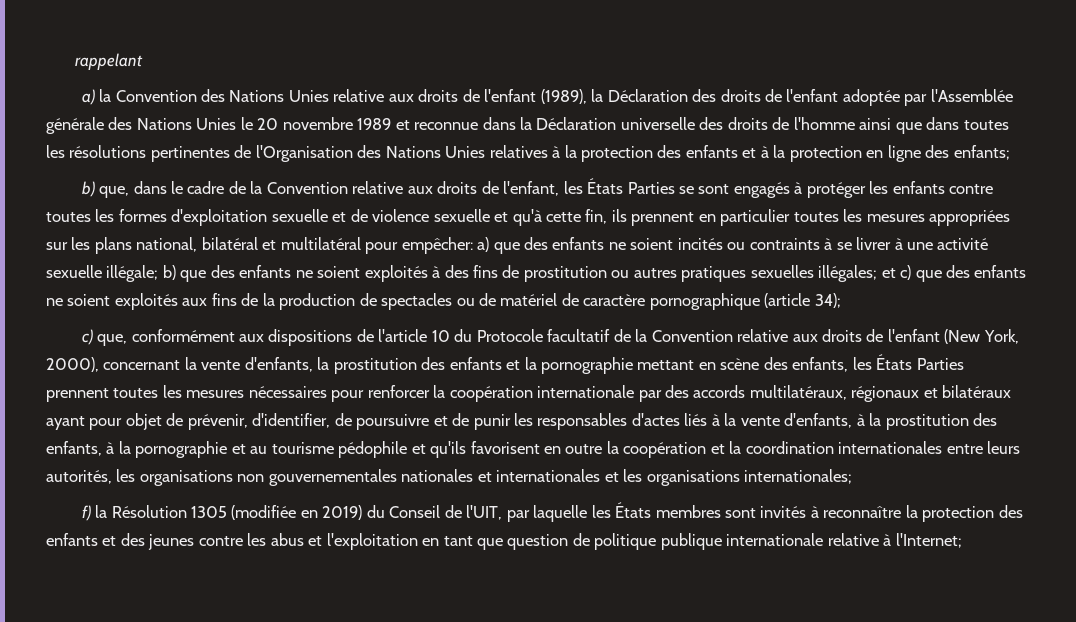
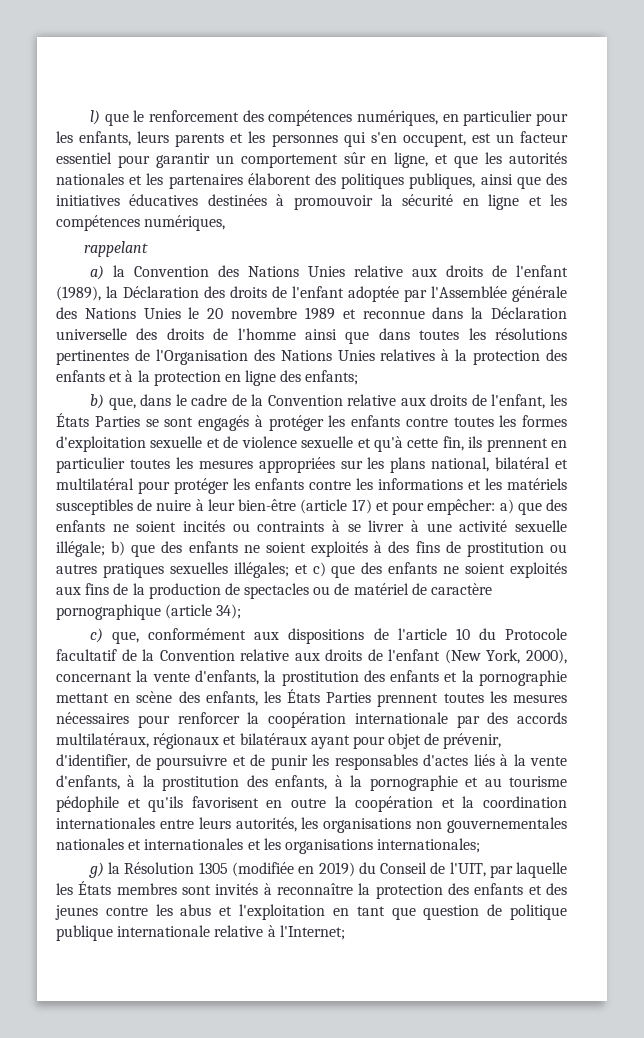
+ l) que le renforcement des compétences numériques, en particulier pour les enfants, leurs parents et les personnes qui s'en occupent, est un facteur essentiel pour garantir un comportement sûr en ligne, et que les autorités nationales et les partenaires élaborent des politiques publiques, ainsi que des initiatives éducatives destinées à promouvoir la sécurité en ligne et les compétences numériques,
- b) que, dans le cadre de la Convention relative aux droits de l'enfant, les États Parties se sont engagés à protéger les enfants contre toutes les formes d'exploitation sexuelle et de violence sexuelle et qu'à cette fin, ils prennent en particulier toutes les mesures appropriées sur les plans national, bilatéral et multilatéral pour empêcher:
+ b) que, dans le cadre de la Convention relative aux droits de l'enfant, les États Parties se sont engagés à protéger les enfants contre toutes les formes d'exploitation sexuelle et de violence sexuelle et qu'à cette fin, ils prennent en particulier toutes les mesures appropriées sur les plans national, bilatéral et multilatéral pour protéger les enfants contre les informations et les matériels susceptibles de nuire à leur bien-être (article 17) et pour empêcher:
- f) la Résolution 1305 (modifiée en 2019) du Conseil de l'UIT, par laquelle les États membres sont invités à reconnaître la protection des enfants et des jeunes contre les abus et l'exploitation en tant que question de politique publique internationale relative à l'Internet;
+ g) la Résolution 1305 (modifiée en 2019) du Conseil de l'UIT, par laquelle les États membres sont invités à reconnaître la protection des enfants et des jeunes contre les abus et l'exploitation en tant que question de politique publique internationale relative à l'Internet;

